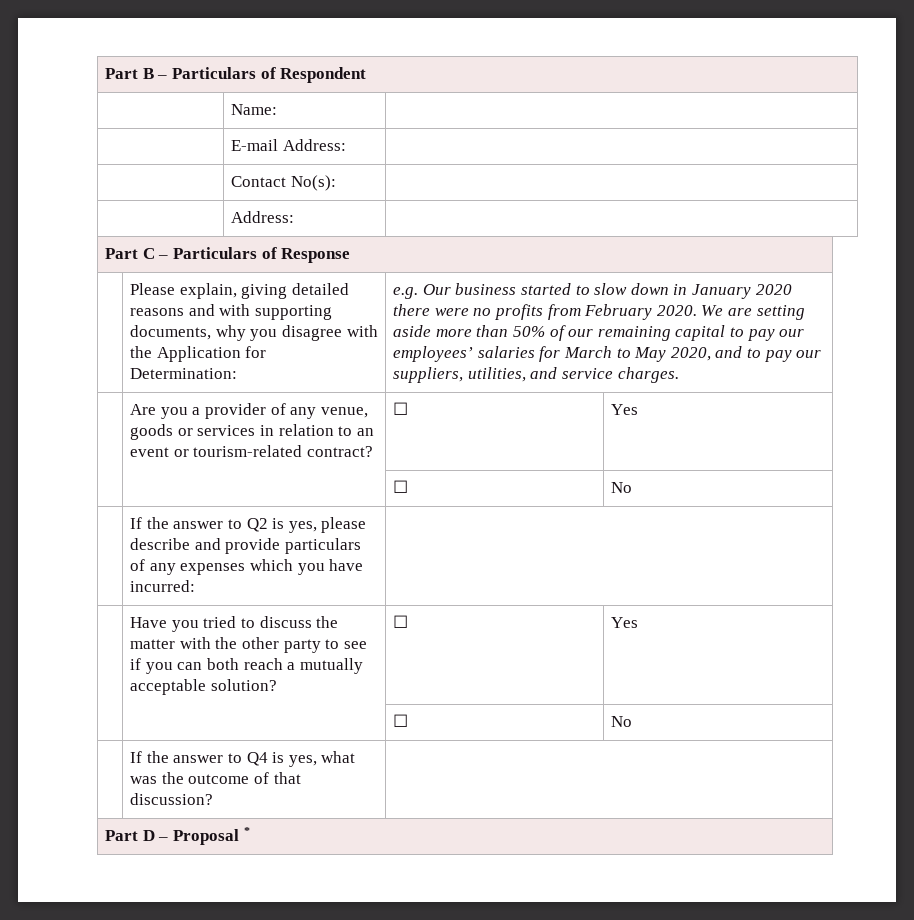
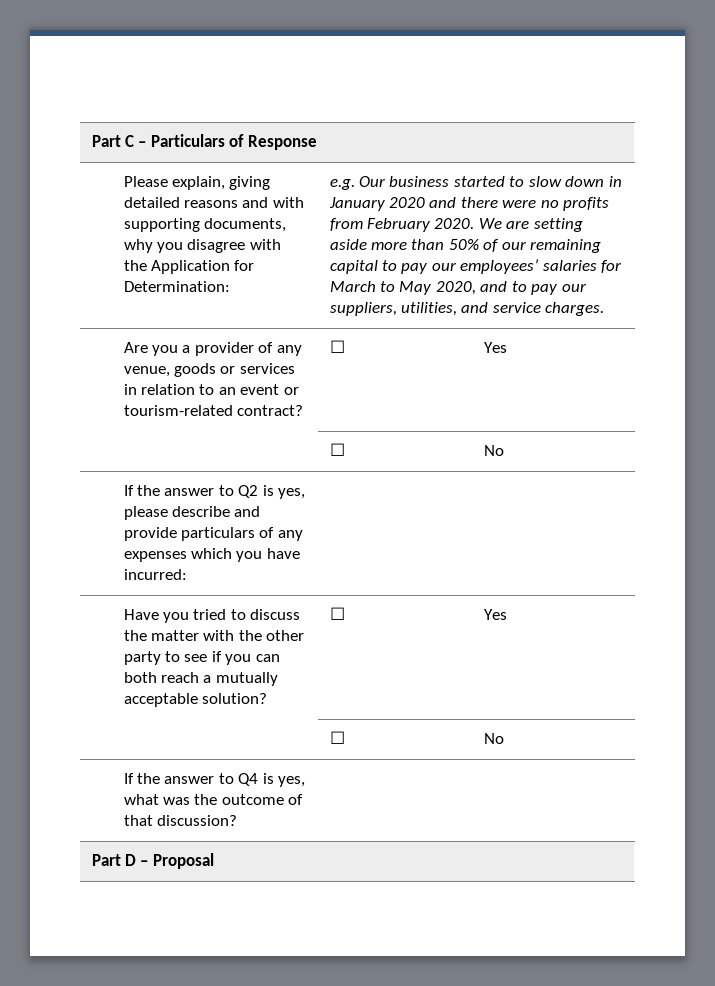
- Part B – Particulars of Respondent
- | Name: |
- | E-mail Address: |
- | Contact No(s): |
- | Address: |
- e.g. Our business started to slow down in January 2020 there were no profits from February 2020.
+ e.g. Our business started to slow down in January 2020 and there were no profits from February 2020.
- Part D – Proposal *
+ Part D – Proposal

